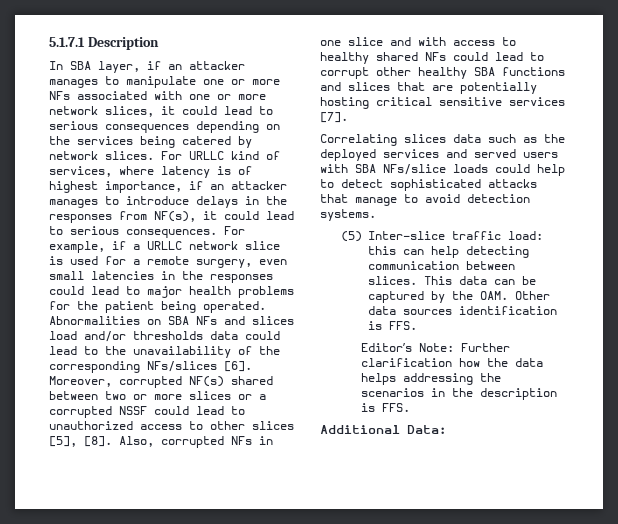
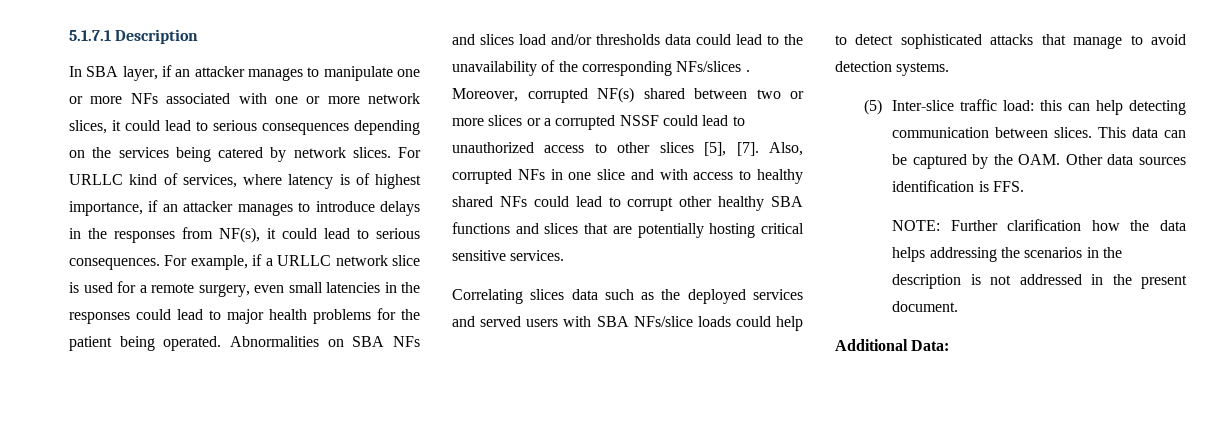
- Abnormalities on SBA NFs and slices load and/or thresholds data could lead to the unavailability of the corresponding NFs/slices [6].
+ Abnormalities on SBA NFs and slices load and/or thresholds data could lead to the unavailability of the corresponding NFs/slices .
- Moreover, corrupted NF(s) shared between two or more slices or a corrupted NSSF could lead to unauthorized access to other slices [5], [8].
+ Moreover, corrupted NF(s) shared between two or more slices or a corrupted NSSF could lead to unauthorized access to other slices [5], [7].
- Also, corrupted NFs in one slice and with access to healthy shared NFs could lead to corrupt other healthy SBA functions and slices that are potentially hosting critical sensitive services [7].
+ Also, corrupted NFs in one slice and with access to healthy shared NFs could lead to corrupt other healthy SBA functions and slices that are potentially hosting critical sensitive services.
- Editor’s Note: Further clarification how the data helps addressing the scenarios in the description is FFS.
+ NOTE: Further clarification how the data helps addressing the scenarios in the description is not addressed in the present document.

